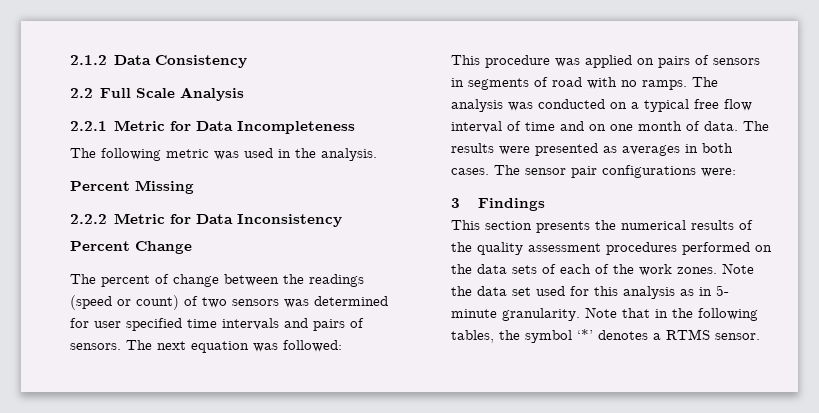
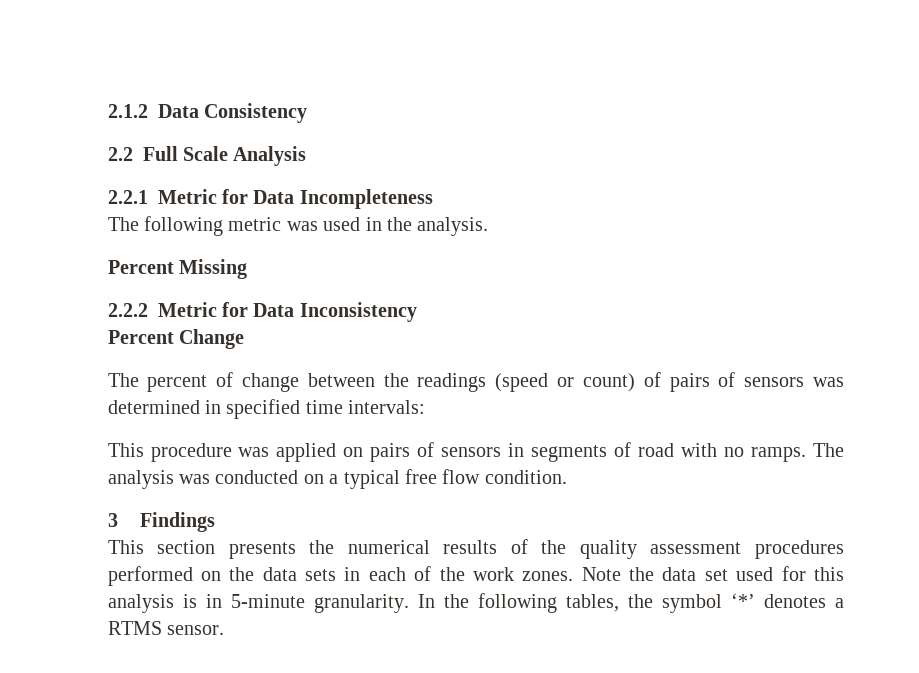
- The percent of change between the readings (speed or count) of two sensors was determined for user specified time intervals and pairs of sensors. The next equation was followed:
+ The percent of change between the readings (speed or count) of pairs of sensors was determined in specified time intervals:
- The analysis was conducted on a typical free flow interval of time and on one month of data. The results were presented as averages in both cases. The sensor pair configurations were:
+ The analysis was conducted on a typical free flow condition.
- This section presents the numerical results of the quality assessment procedures performed on the data sets of each of the work zones.
+ This section presents the numerical results of the quality assessment procedures performed on the data sets in each of the work zones.
- Note the data set used for this analysis as in 5- minute granularity. Note that in the following tables, the symbol ‘*’ denotes a RTMS sensor.
+ Note the data set used for this analysis is in 5-minute granularity. In the following tables, the symbol ‘*’ denotes a RTMS sensor.

